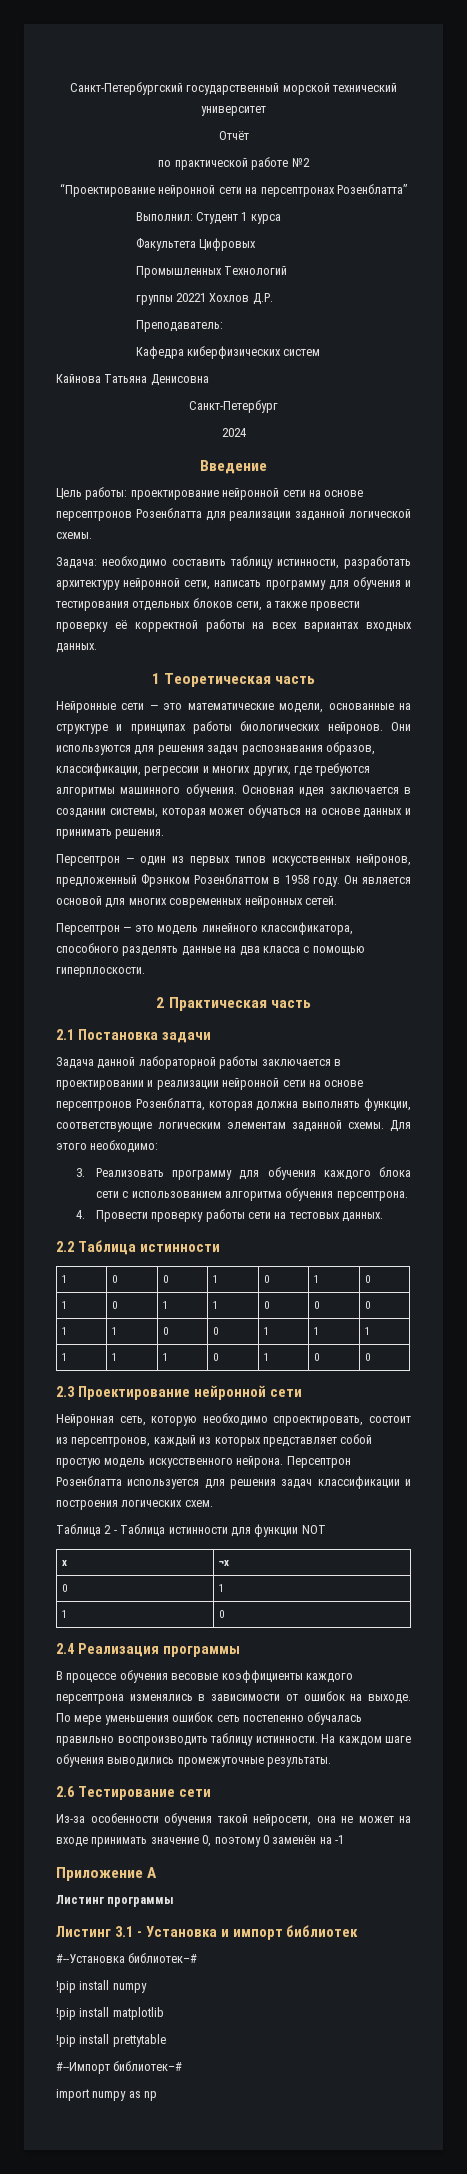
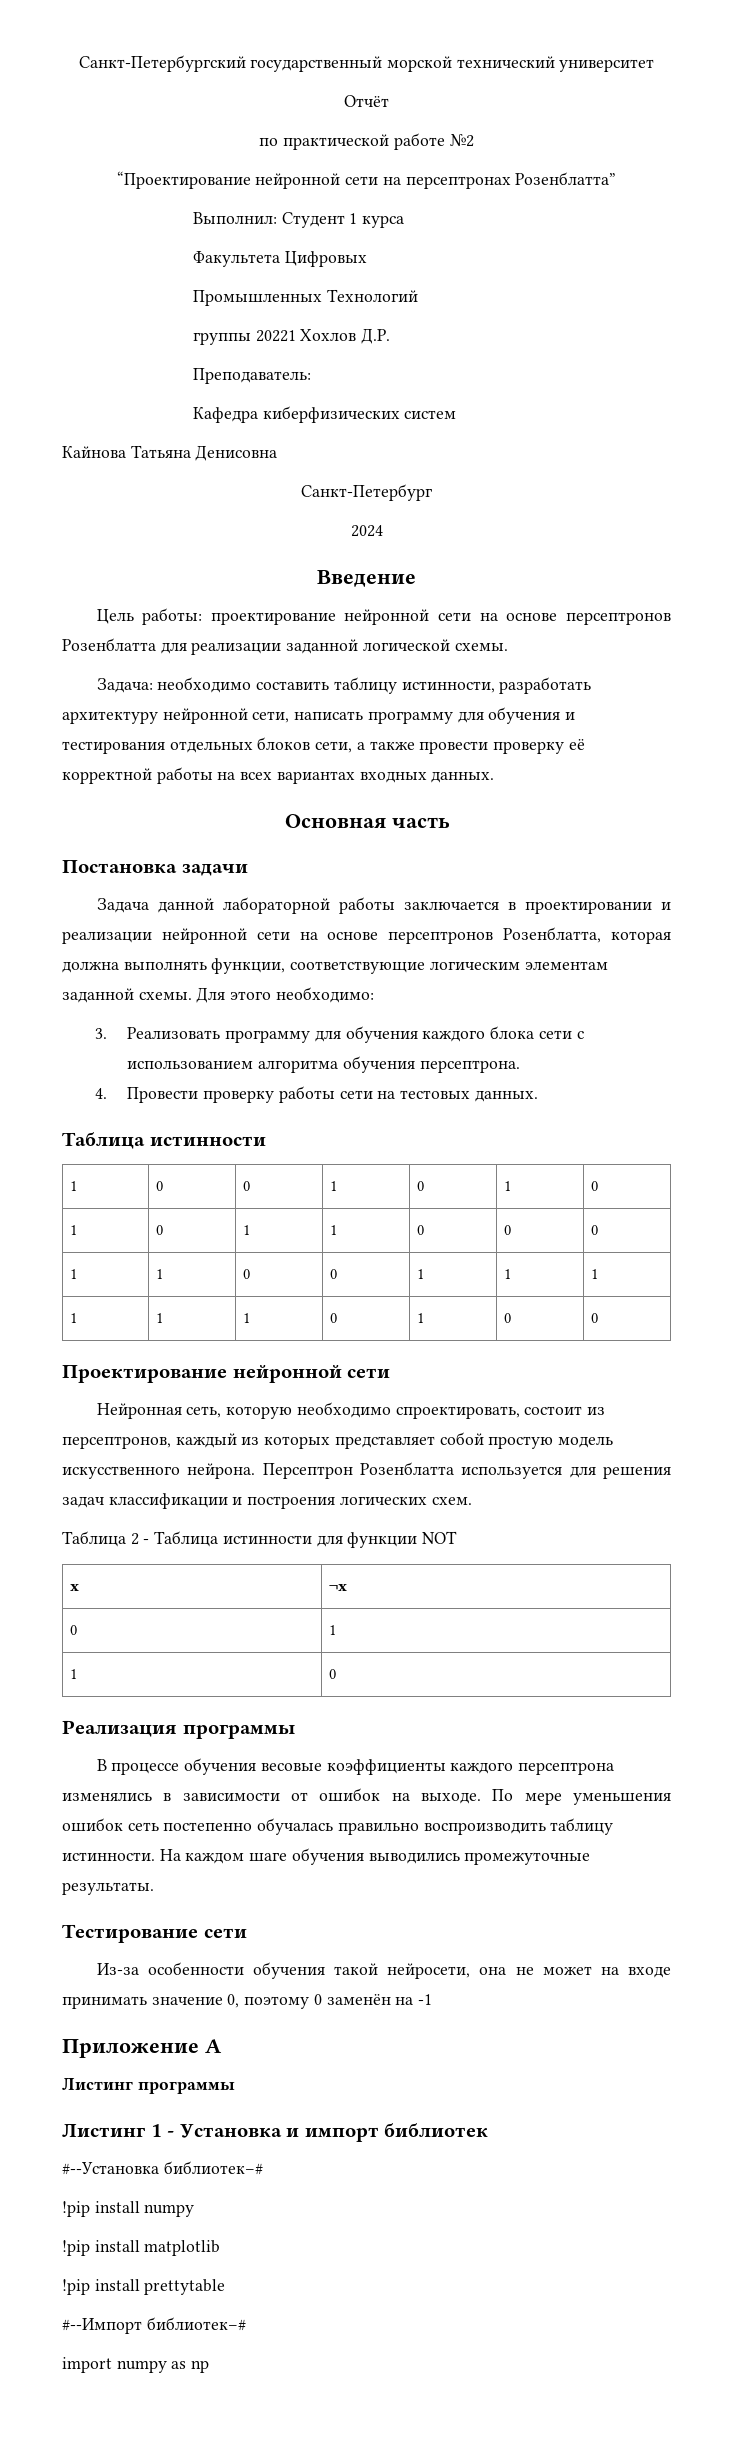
- 1 Теоретическая часть
- Нейронные сети — это математические модели, основанные на структуре и принципах работы биологических нейронов. Они используются для решения задач распознавания образов, классификации, регрессии и многих других, где требуются алгоритмы машинного обучения. Основная идея заключается в создании системы, которая может обучаться на основе данных и принимать решения.
- Персептрон — один из первых типов искусственных нейронов, предложенный Фрэнком Розенблаттом в 1958 году. Он является основой для многих современных нейронных сетей.
- Персептрон — это модель линейного классификатора, способного разделять данные на два класса с помощью гиперплоскости.
- 2 Практическая часть
- 2.1 Постановка задачи
+ Основная часть
+ Постановка задачи
  4. Провести проверку работы сети на тестовых данных.
- 2.2 Таблица истинности
+ Таблица истинности
- 2.3 Проектирование нейронной сети
+ Проектирование нейронной сети
- 2.4 Реализация программы
+ Реализация программы
- 2.6 Тестирование сети
+ Тестирование сети
- Листинг 3.1 - Установка и импорт библиотек
+ Листинг 1 - Установка и импорт библиотек

